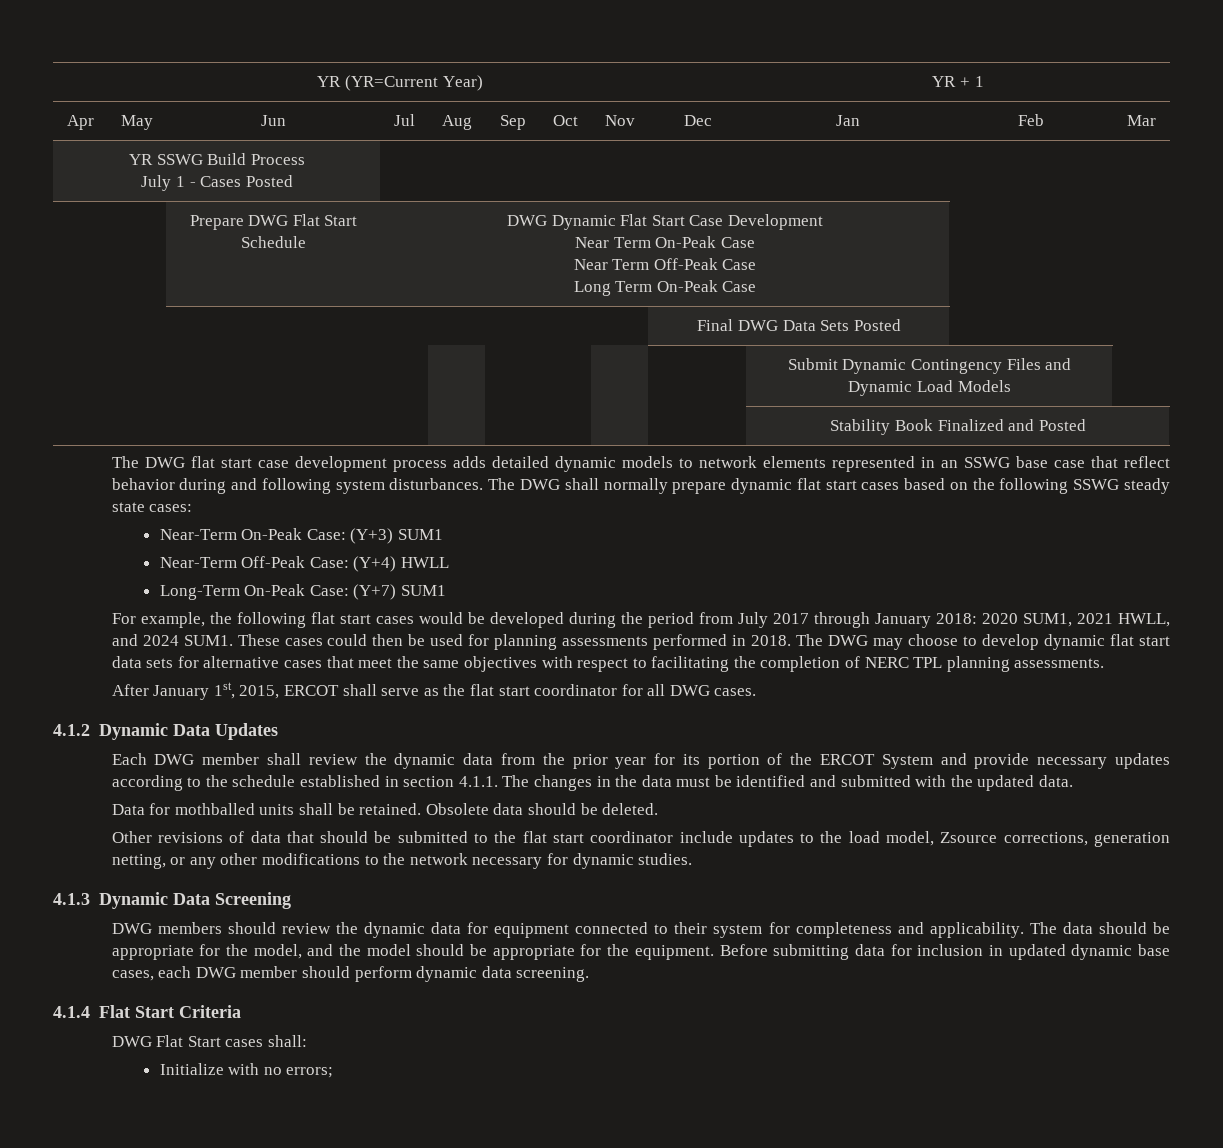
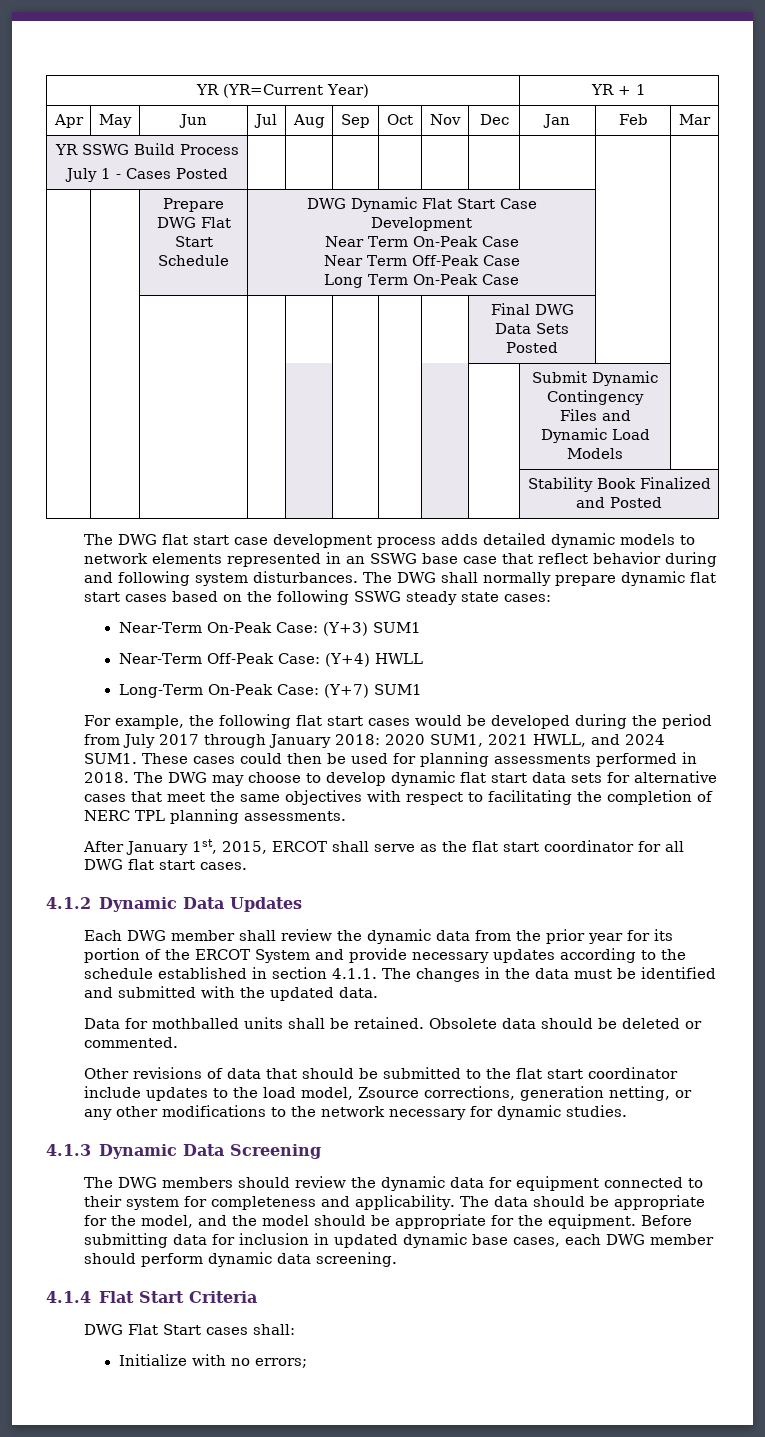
- After January 1st, 2015, ERCOT shall serve as the flat start coordinator for all DWG cases.
+ After January 1st, 2015, ERCOT shall serve as the flat start coordinator for all DWG flat start cases.
- Obsolete data should be deleted.
+ Obsolete data should be deleted or commented.
- DWG members should review the dynamic data for equipment connected to their system for completeness and applicability.
+ The DWG members should review the dynamic data for equipment connected to their system for completeness and applicability.

